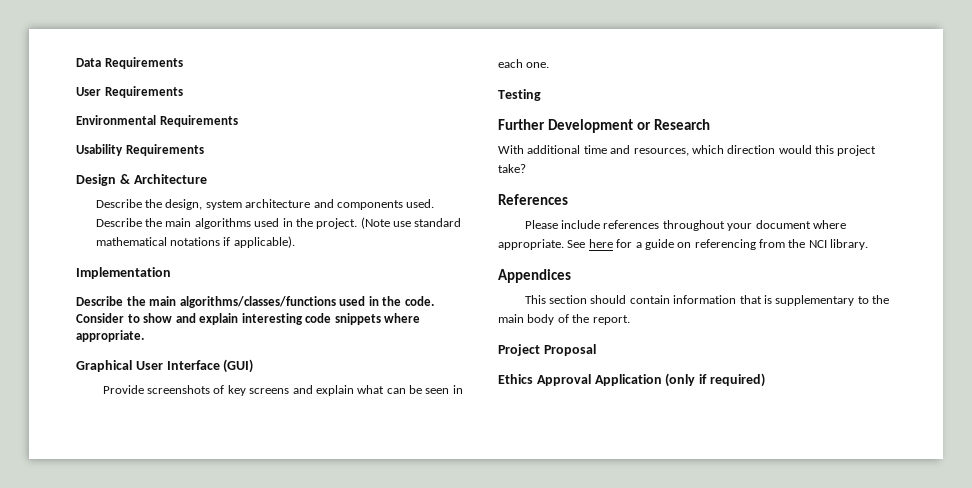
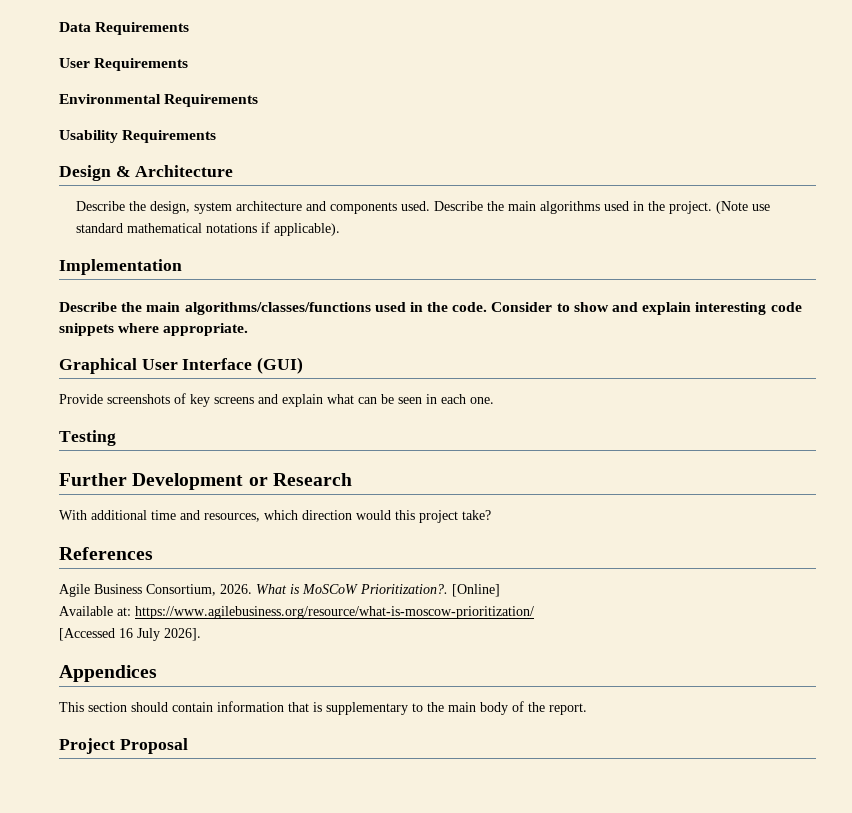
- Please include references throughout your document where appropriate. See here for a guide on referencing from the NCI library.
+ Agile Business Consortium, 2026. What is MoSCoW Prioritization?. [Online]
+ Available at: https://www.agilebusiness.org/resource/what-is-moscow-prioritization/
+ [Accessed 16 July 2026].
- Ethics Approval Application (only if required)

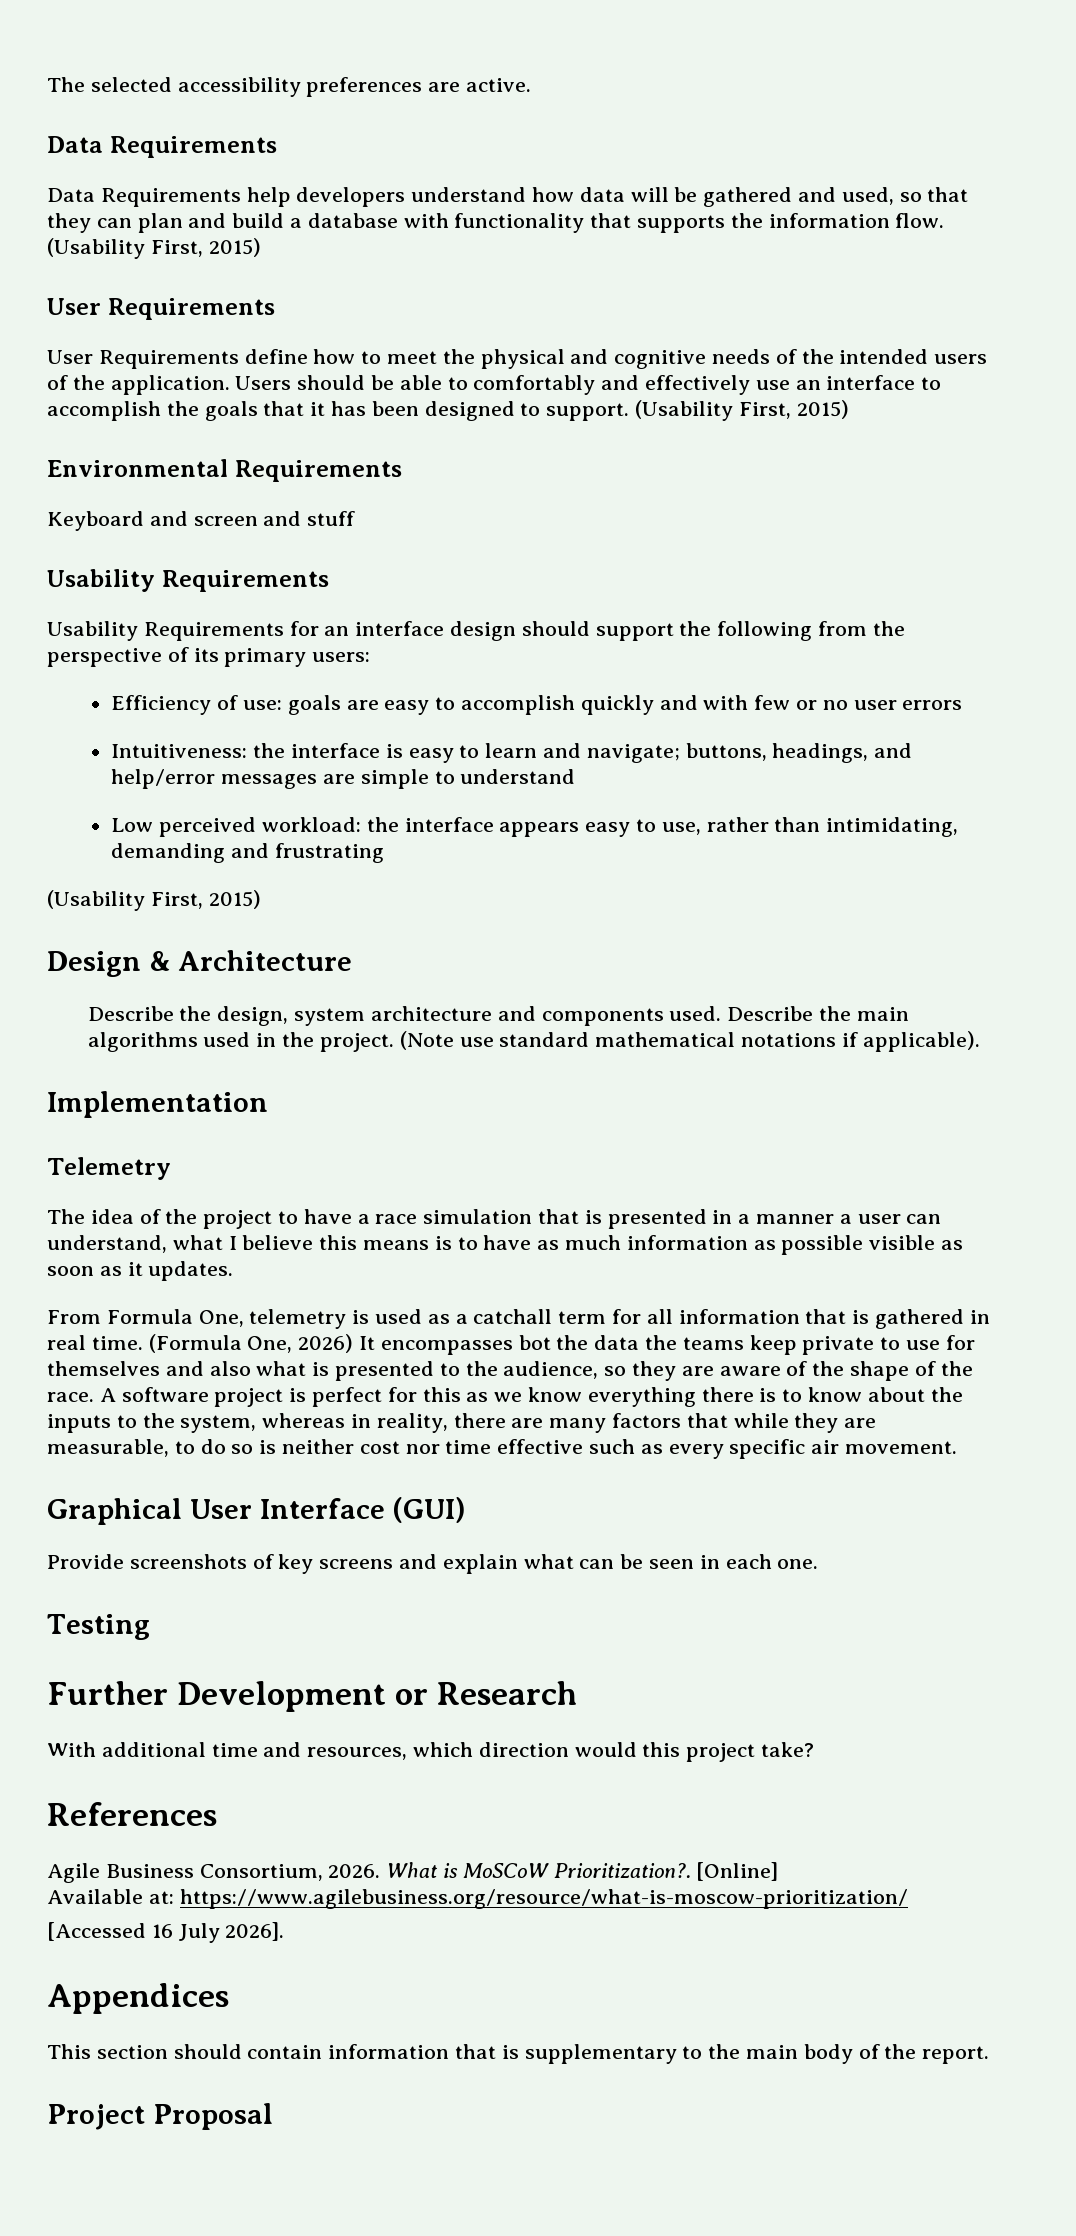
+ The selected accessibility preferences are active.
  Data Requirements
+ Data Requirements help developers understand how data will be gathered and used, so that they can plan and build a database with functionality that supports the information flow. (Usability First, 2015)
  User Requirements
+ User Requirements define how to meet the physical and cognitive needs of the intended users of the application. Users should be able to comfortably and effectively use an interface to accomplish the goals that it has been designed to support. (Usability First, 2015)
  Environmental Requirements
+ Keyboard and screen and stuff
  Usability Requirements
+ Usability Requirements for an interface design should support the following from the perspective of its primary users:
+ Efficiency of use: goals are easy to accomplish quickly and with few or no user errors
+ Intuitiveness: the interface is easy to learn and navigate; buttons, headings, and help/error messages are simple to understand
+ Low perceived workload: the interface appears easy to use, rather than intimidating, demanding and frustrating
+ (Usability First, 2015)
- Describe the main algorithms/classes/functions used in the code. Consider to show and explain interesting code snippets where appropriate.
+ Telemetry
+ The idea of the project to have a race simulation that is presented in a manner a user can understand, what I believe this means is to have as much information as possible visible as soon as it updates.
+ From Formula One, telemetry is used as a catchall term for all information that is gathered in real time. (Formula One, 2026) It encompasses bot the data the teams keep private to use for themselves and also what is presented to the audience, so they are aware of the shape of the race. A software project is perfect for this as we know everything there is to know about the inputs to the system, whereas in reality, there are many factors that while they are measurable, to do so is neither cost nor time effective such as every specific air movement.

